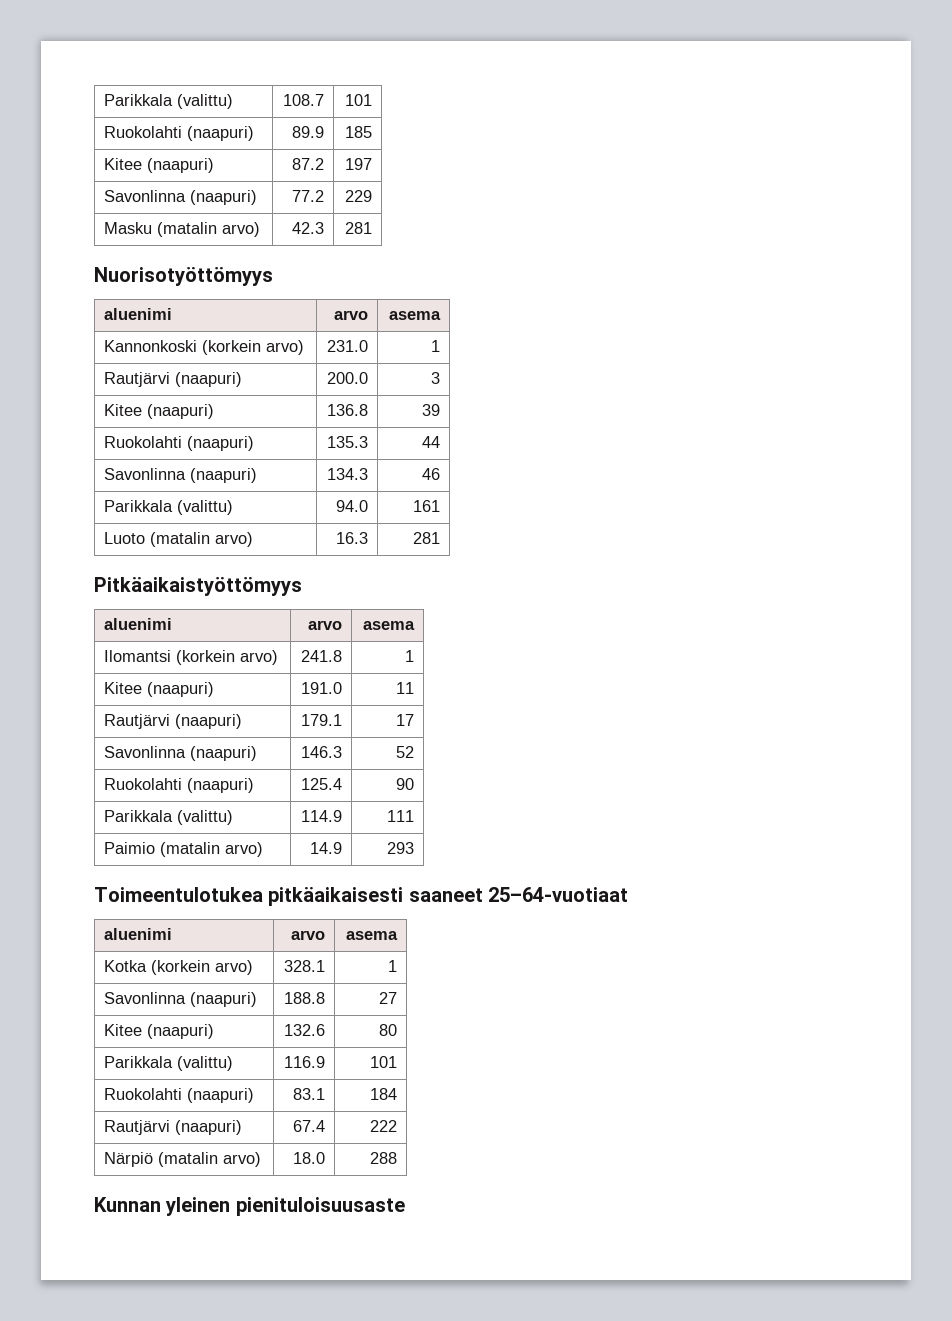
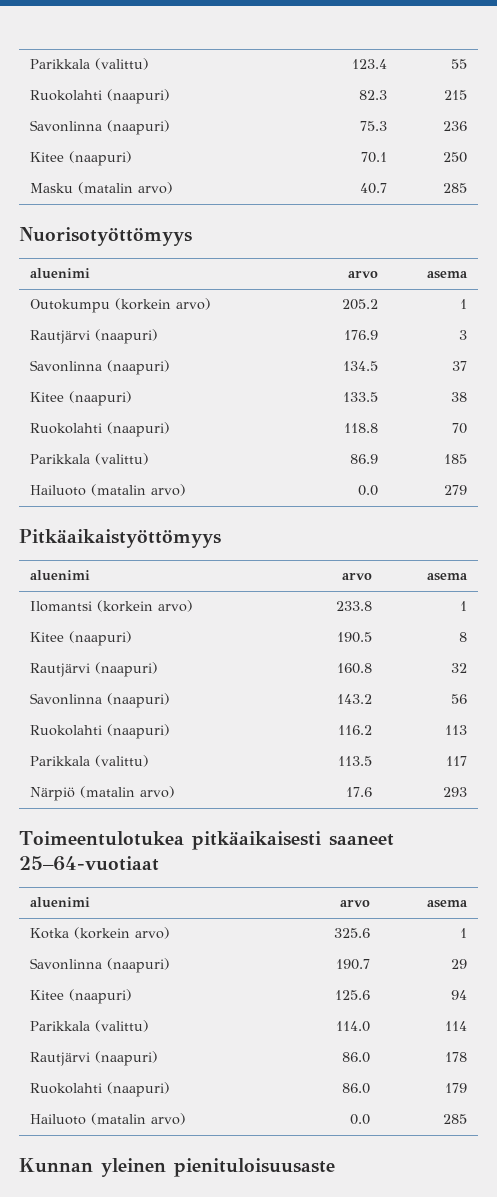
- Parikkala (valittu) | 108.7 | 101
- Ruokolahti (naapuri) | 89.9 | 185
- Kitee (naapuri) | 87.2 | 197
- Savonlinna (naapuri) | 77.2 | 229
+ Parikkala (valittu) | 123.4 | 55
+ Ruokolahti (naapuri) | 82.3 | 215
+ Savonlinna (naapuri) | 75.3 | 236
+ Kitee (naapuri) | 70.1 | 250
- Masku (matalin arvo) | 42.3 | 281
+ Masku (matalin arvo) | 40.7 | 285
- Kannonkoski (korkein arvo) | 231.0 | 1
+ Outokumpu (korkein arvo) | 205.2 | 1
- Rautjärvi (naapuri) | 200.0 | 3
+ Rautjärvi (naapuri) | 176.9 | 3
- Kitee (naapuri) | 136.8 | 39
- Ruokolahti (naapuri) | 135.3 | 44
- Savonlinna (naapuri) | 134.3 | 46
- Parikkala (valittu) | 94.0 | 161
- Luoto (matalin arvo) | 16.3 | 281
+ Savonlinna (naapuri) | 134.5 | 37
+ Kitee (naapuri) | 133.5 | 38
+ Ruokolahti (naapuri) | 118.8 | 70
+ Parikkala (valittu) | 86.9 | 185
+ Hailuoto (matalin arvo) | 0.0 | 279
- Ilomantsi (korkein arvo) | 241.8 | 1
+ Ilomantsi (korkein arvo) | 233.8 | 1
- Kitee (naapuri) | 191.0 | 11
- Rautjärvi (naapuri) | 179.1 | 17
- Savonlinna (naapuri) | 146.3 | 52
- Ruokolahti (naapuri) | 125.4 | 90
- Parikkala (valittu) | 114.9 | 111
- Paimio (matalin arvo) | 14.9 | 293
+ Kitee (naapuri) | 190.5 | 8
+ Rautjärvi (naapuri) | 160.8 | 32
+ Savonlinna (naapuri) | 143.2 | 56
+ Ruokolahti (naapuri) | 116.2 | 113
+ Parikkala (valittu) | 113.5 | 117
+ Närpiö (matalin arvo) | 17.6 | 293
- Kotka (korkein arvo) | 328.1 | 1
+ Kotka (korkein arvo) | 325.6 | 1
- Savonlinna (naapuri) | 188.8 | 27
- Kitee (naapuri) | 132.6 | 80
- Parikkala (valittu) | 116.9 | 101
- Ruokolahti (naapuri) | 83.1 | 184
- Rautjärvi (naapuri) | 67.4 | 222
- Närpiö (matalin arvo) | 18.0 | 288
+ Savonlinna (naapuri) | 190.7 | 29
+ Kitee (naapuri) | 125.6 | 94
+ Parikkala (valittu) | 114.0 | 114
+ Rautjärvi (naapuri) | 86.0 | 178
+ Ruokolahti (naapuri) | 86.0 | 179
+ Hailuoto (matalin arvo) | 0.0 | 285

